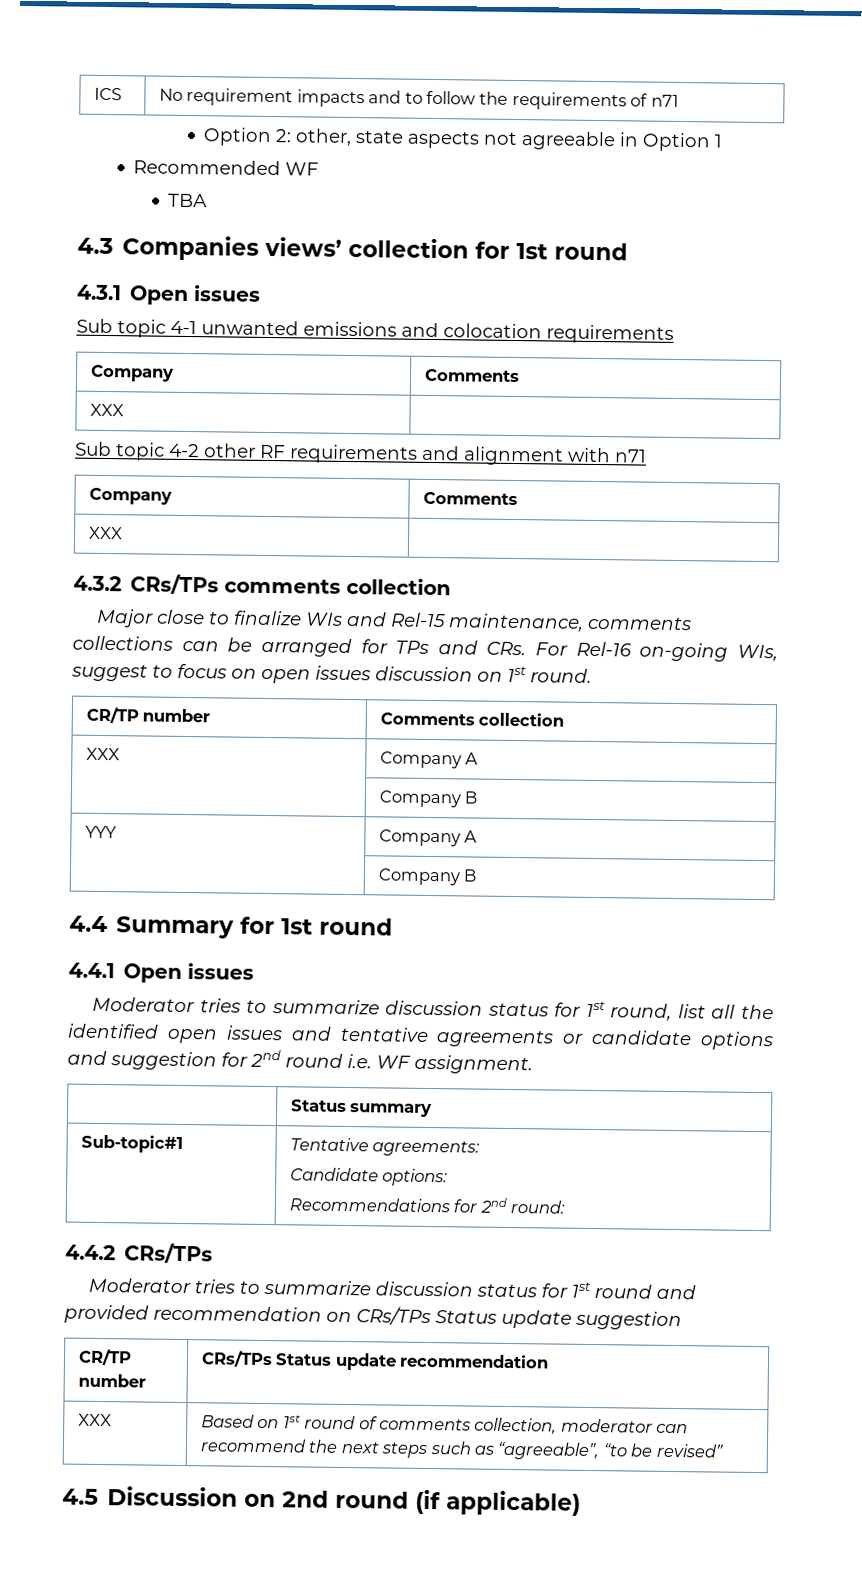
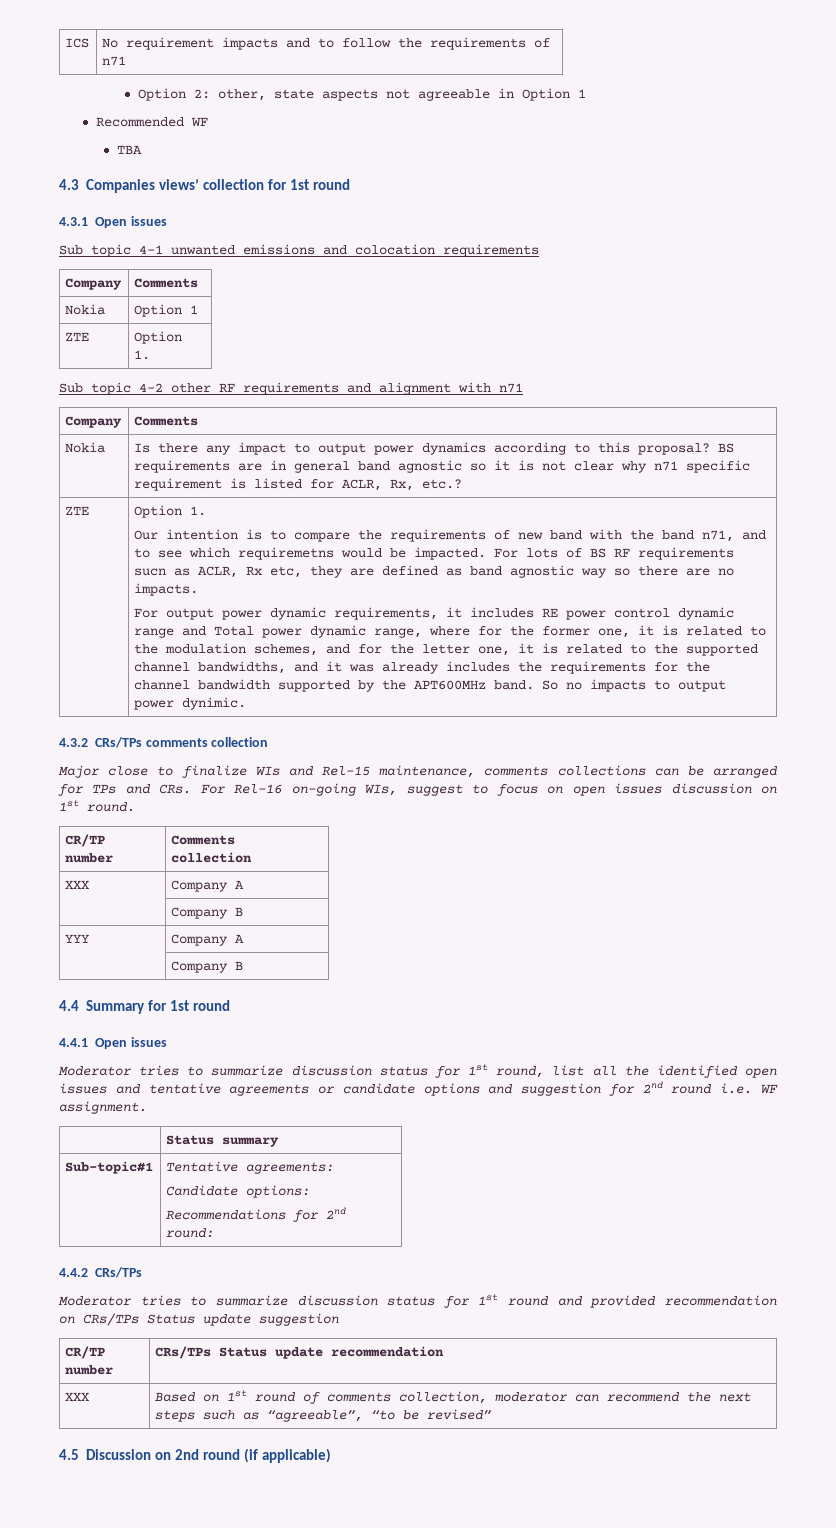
  Sub topic 4-1 unwanted emissions and colocation requirements
  Company | Comments
- XXX |
+ Nokia | Option 1
+ ZTE | Option 1.
  Sub topic 4-2 other RF requirements and alignment with n71
  Company | Comments
- XXX |
+ Nokia | Is there any impact to output power dynamics according to this proposal? BS requirements are in general band agnostic so it is not clear why n71 specific requirement is listed for ACLR, Rx, etc.?
+ ZTE | Option 1.
+ Our intention is to compare the requirements of new band with the band n71, and to see which requiremetns would be impacted. For lots of BS RF requirements sucn as ACLR, Rx etc, they are defined as band agnostic way so there are no impacts.
+ For output power dynamic requirements, it includes RE power control dynamic range and Total power dynamic range, where for the former one, it is related to the modulation schemes, and for the letter one, it is related to the supported channel bandwidths, and it was already includes the requirements for the channel bandwidth supported by the APT600MHz band. So no impacts to output power dynimic.

